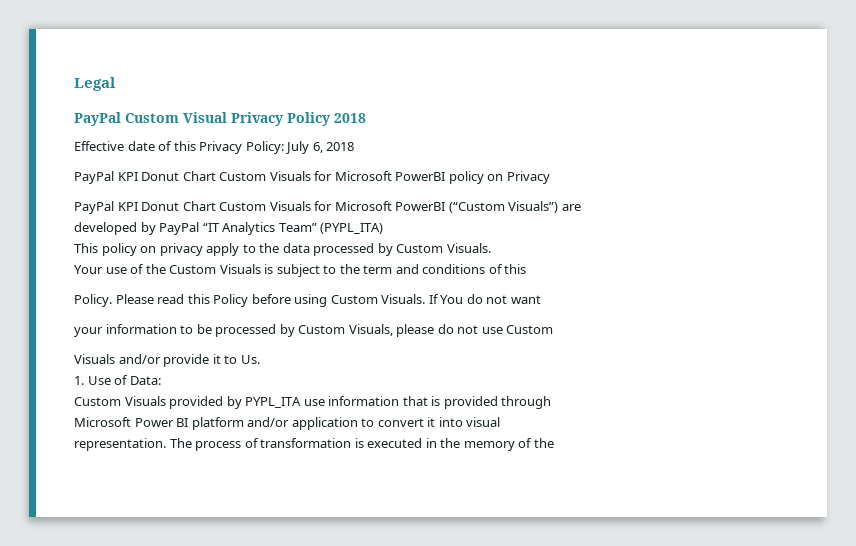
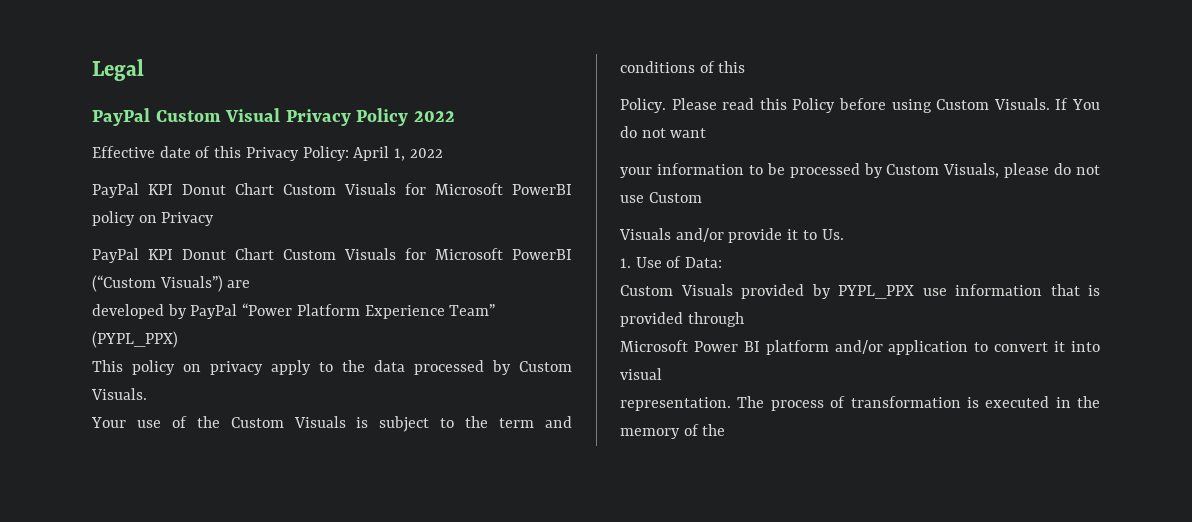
- PayPal Custom Visual Privacy Policy 2018
+ PayPal Custom Visual Privacy Policy 2022
- Effective date of this Privacy Policy: July 6, 2018
+ Effective date of this Privacy Policy: April 1, 2022
- developed by PayPal “IT Analytics Team” (PYPL_ITA)
+ developed by PayPal “Power Platform Experience Team” (PYPL_PPX)
- Custom Visuals provided by PYPL_ITA use information that is provided through
+ Custom Visuals provided by PYPL_PPX use information that is provided through

